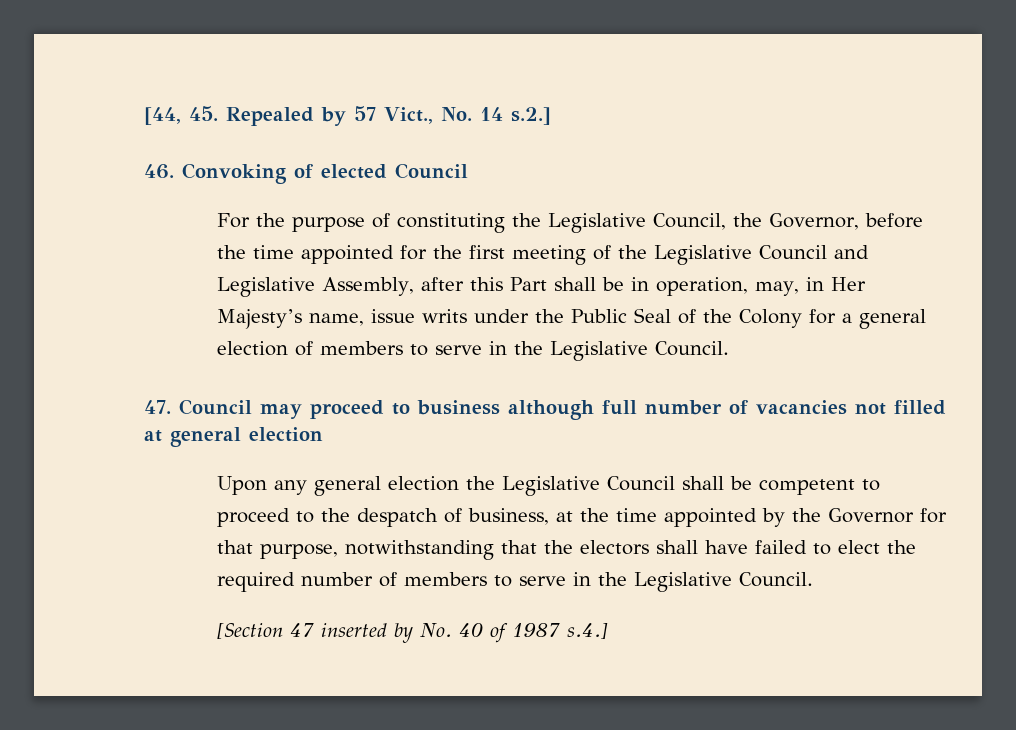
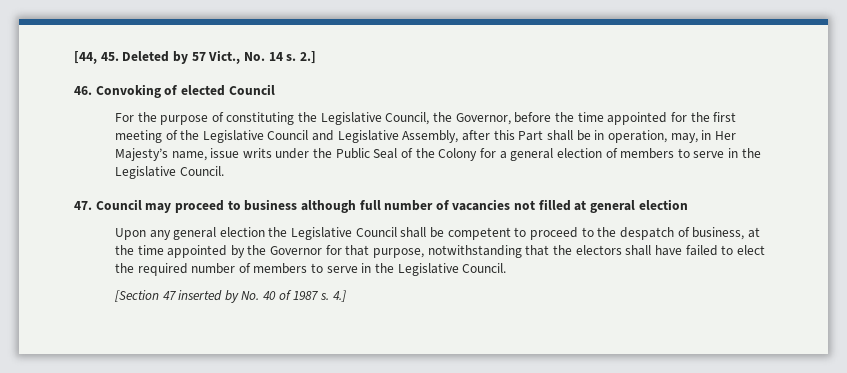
- [44, 45. Repealed by 57 Vict., No. 14 s.2.]
+ [44, 45. Deleted by 57 Vict., No. 14 s. 2.]
- [Section 47 inserted by No. 40 of 1987 s.4.]
+ [Section 47 inserted by No. 40 of 1987 s. 4.]

